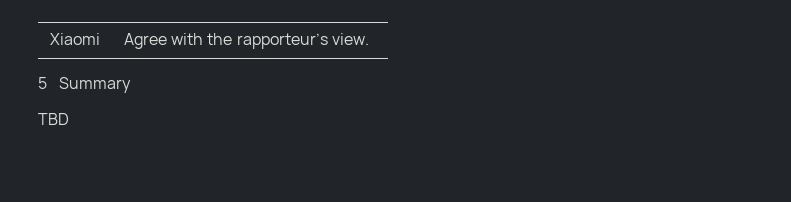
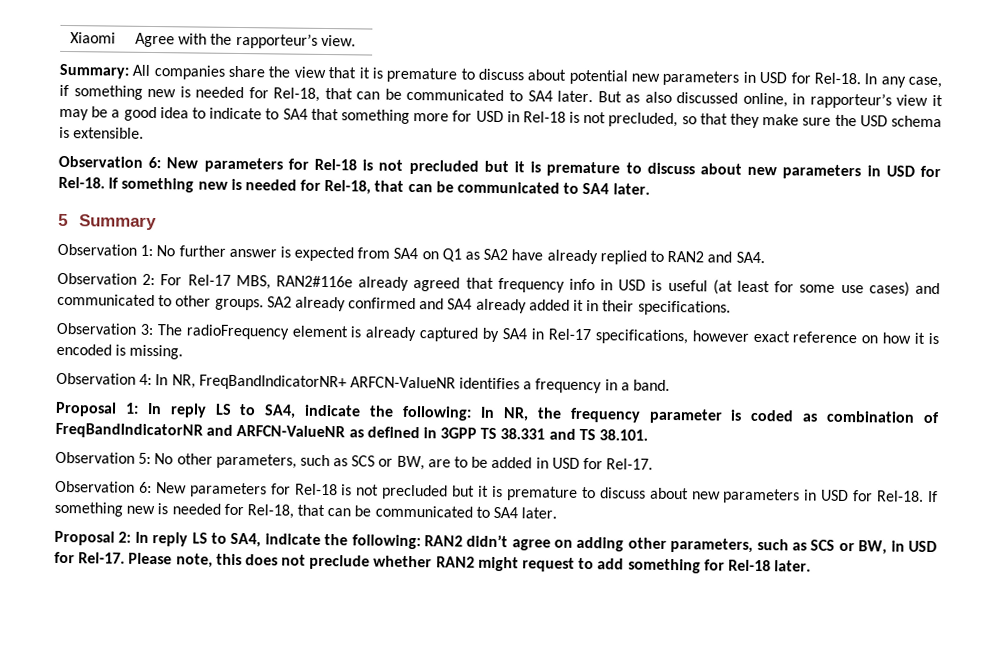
+ Summary: All companies share the view that it is premature to discuss about potential new parameters in USD for Rel-18. In any case, if something new is needed for Rel-18, that can be communicated to SA4 later. But as also discussed online, in rapporteur’s view it may be a good idea to indicate to SA4 that something more for USD in Rel-18 is not precluded, so that they make sure the USD schema is extensible.
+ Observation 6: New parameters for Rel-18 is not precluded but it is premature to discuss about new parameters in USD for Rel-18. If something new is needed for Rel-18, that can be communicated to SA4 later.
  5 Summary
- TBD
+ Observation 1: No further answer is expected from SA4 on Q1 as SA2 have already replied to RAN2 and SA4.
+ Observation 2: For Rel-17 MBS, RAN2#116e already agreed that frequency info in USD is useful (at least for some use cases) and communicated to other groups. SA2 already confirmed and SA4 already added it in their specifications.
+ Observation 3: The radioFrequency element is already captured by SA4 in Rel-17 specifications, however exact reference on how it is encoded is missing.
+ Observation 4: In NR, FreqBandIndicatorNR+ ARFCN-ValueNR identifies a frequency in a band.
+ Proposal 1: In reply LS to SA4, indicate the following: In NR, the frequency parameter is coded as combination of FreqBandIndicatorNR and ARFCN-ValueNR as defined in 3GPP TS 38.331 and TS 38.101.
+ Observation 5: No other parameters, such as SCS or BW, are to be added in USD for Rel-17.
+ Observation 6: New parameters for Rel-18 is not precluded but it is premature to discuss about new parameters in USD for Rel-18. If something new is needed for Rel-18, that can be communicated to SA4 later.
+ Proposal 2: In reply LS to SA4, indicate the following: RAN2 didn’t agree on adding other parameters, such as SCS or BW, in USD for Rel-17. Please note, this does not preclude whether RAN2 might request to add something for Rel-18 later.

